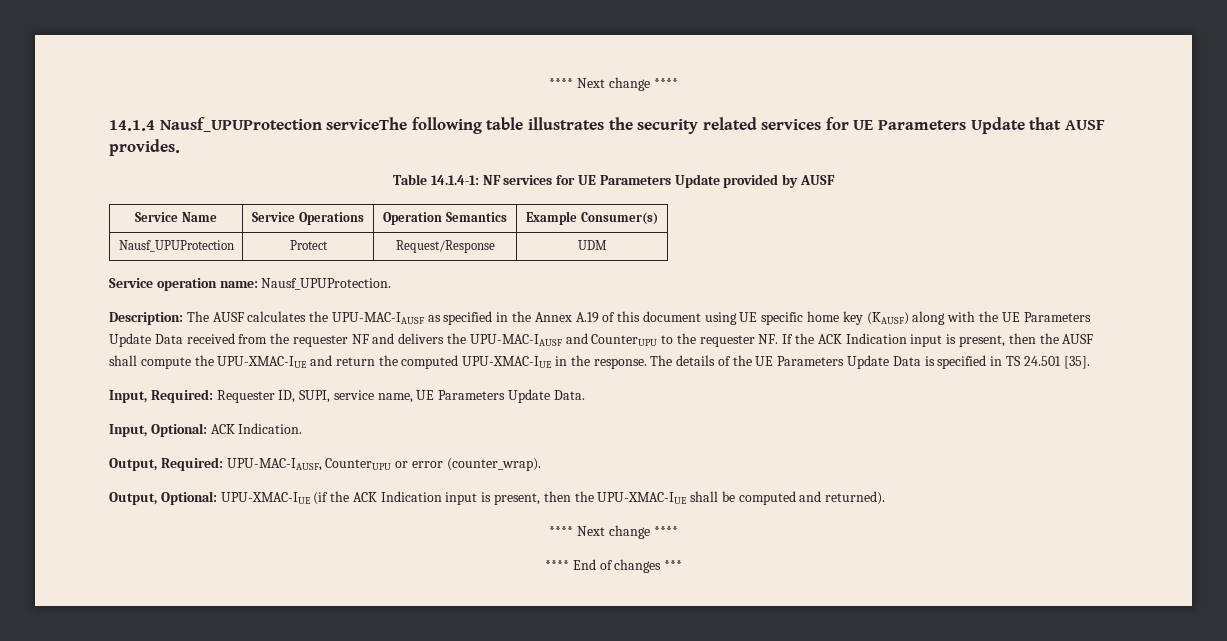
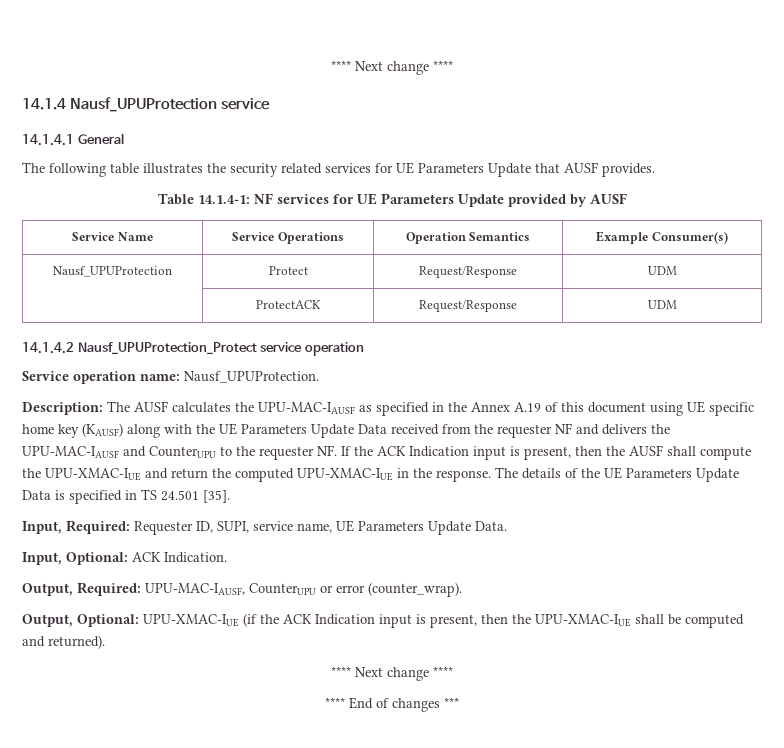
- 14.1.4 Nausf_UPUProtection serviceThe following table illustrates the security related services for UE Parameters Update that AUSF provides.
+ 14.1.4 Nausf_UPUProtection service
+ 14.1.4.1 General
+ The following table illustrates the security related services for UE Parameters Update that AUSF provides.
+ | ProtectACK | Request/Response | UDM
+ 14.1.4.2 Nausf_UPUProtection_Protect service operation

